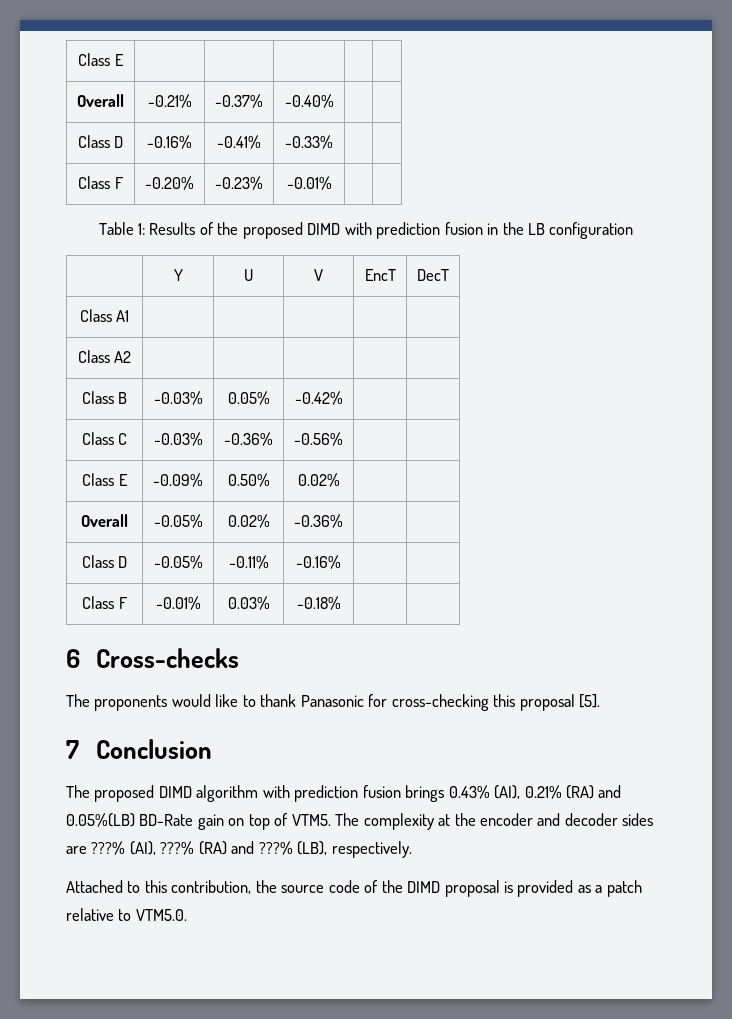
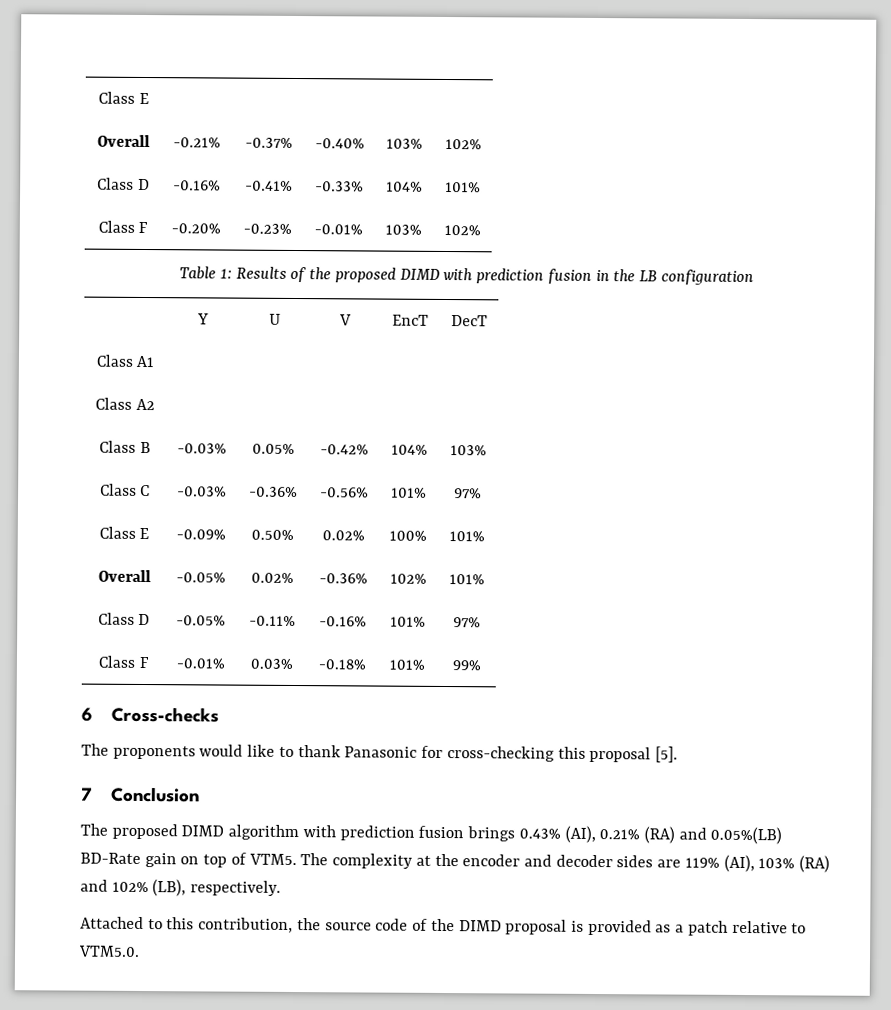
- Overall | -0.21% | -0.37% | -0.40% | |
+ Overall | -0.21% | -0.37% | -0.40% | 103% | 102%
- Class D | -0.16% | -0.41% | -0.33% | |
+ Class D | -0.16% | -0.41% | -0.33% | 104% | 101%
- Class F | -0.20% | -0.23% | -0.01% | |
+ Class F | -0.20% | -0.23% | -0.01% | 103% | 102%
- Class B | -0.03% | 0.05% | -0.42% | |
+ Class B | -0.03% | 0.05% | -0.42% | 104% | 103%
- Class C | -0.03% | -0.36% | -0.56% | |
+ Class C | -0.03% | -0.36% | -0.56% | 101% | 97%
- Class E | -0.09% | 0.50% | 0.02% | |
+ Class E | -0.09% | 0.50% | 0.02% | 100% | 101%
- Overall | -0.05% | 0.02% | -0.36% | |
+ Overall | -0.05% | 0.02% | -0.36% | 102% | 101%
- Class D | -0.05% | -0.11% | -0.16% | |
+ Class D | -0.05% | -0.11% | -0.16% | 101% | 97%
- Class F | -0.01% | 0.03% | -0.18% | |
+ Class F | -0.01% | 0.03% | -0.18% | 101% | 99%
- The complexity at the encoder and decoder sides are ???% (AI), ???% (RA) and ???% (LB), respectively.
+ The complexity at the encoder and decoder sides are 119% (AI), 103% (RA) and 102% (LB), respectively.

